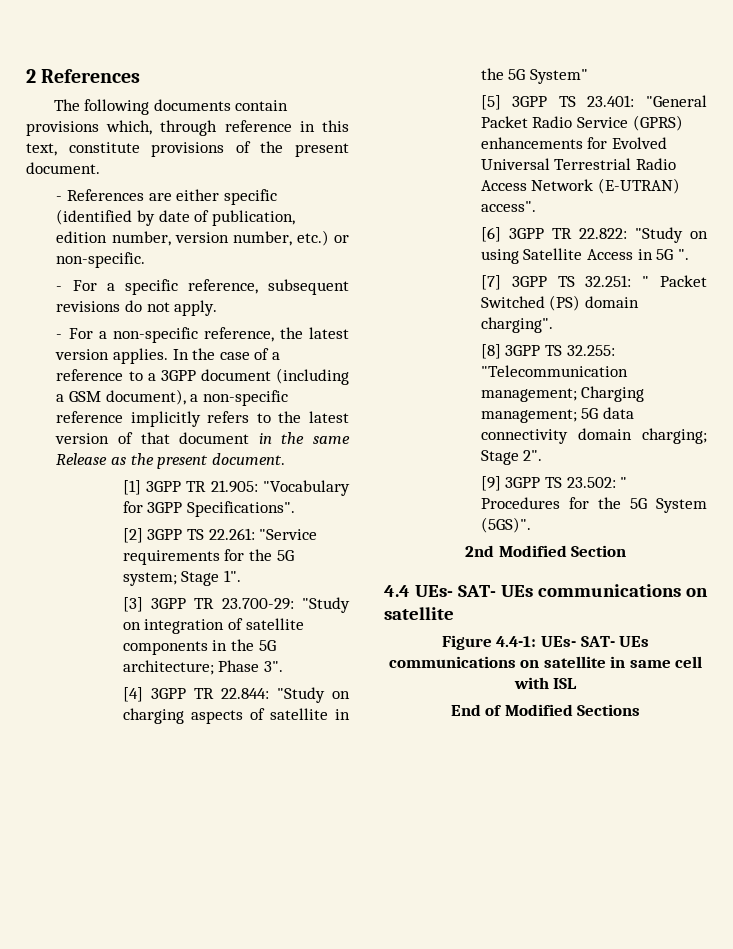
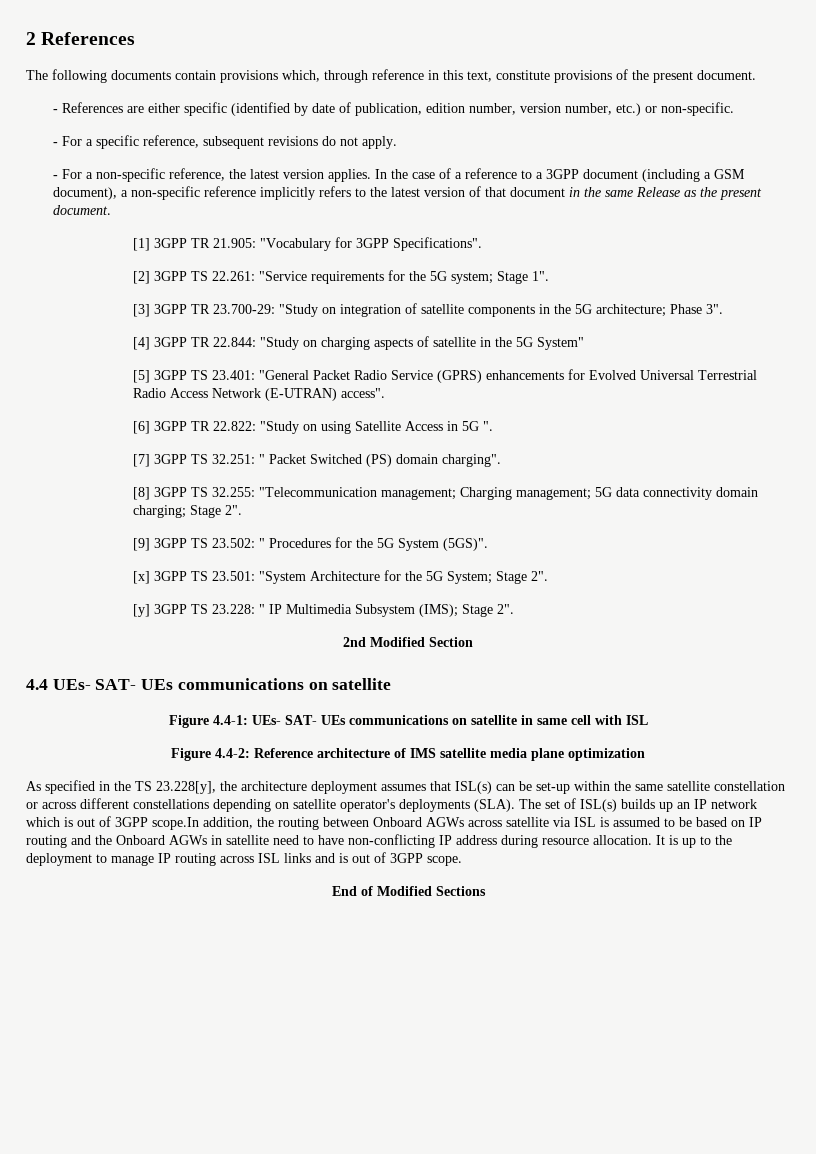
+ [x] 3GPP TS 23.501: "System Architecture for the 5G System; Stage 2".
+ [y] 3GPP TS 23.228: " IP Multimedia Subsystem (IMS); Stage 2".
+ Figure 4.4-2: Reference architecture of IMS satellite media plane optimization
+ As specified in the TS 23.228[y], the architecture deployment assumes that ISL(s) can be set-up within the same satellite constellation or across different constellations depending on satellite operator's deployments (SLA). The set of ISL(s) builds up an IP network which is out of 3GPP scope.In addition, the routing between Onboard AGWs across satellite via ISL is assumed to be based on IP routing and the Onboard AGWs in satellite need to have non-conflicting IP address during resource allocation. It is up to the deployment to manage IP routing across ISL links and is out of 3GPP scope.

